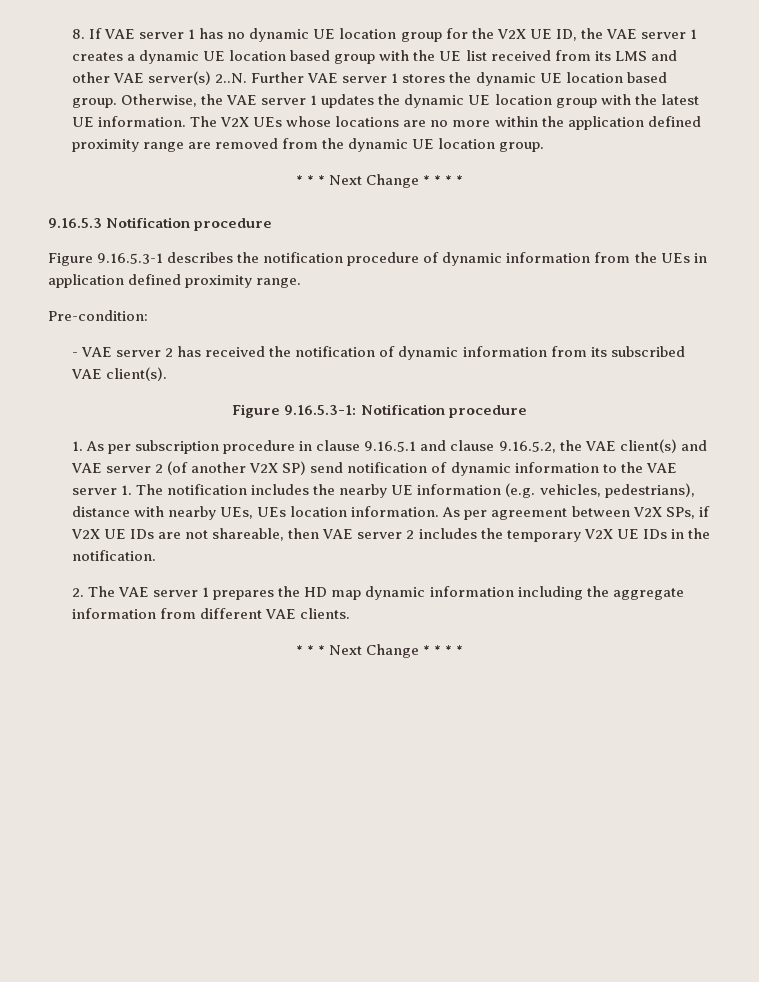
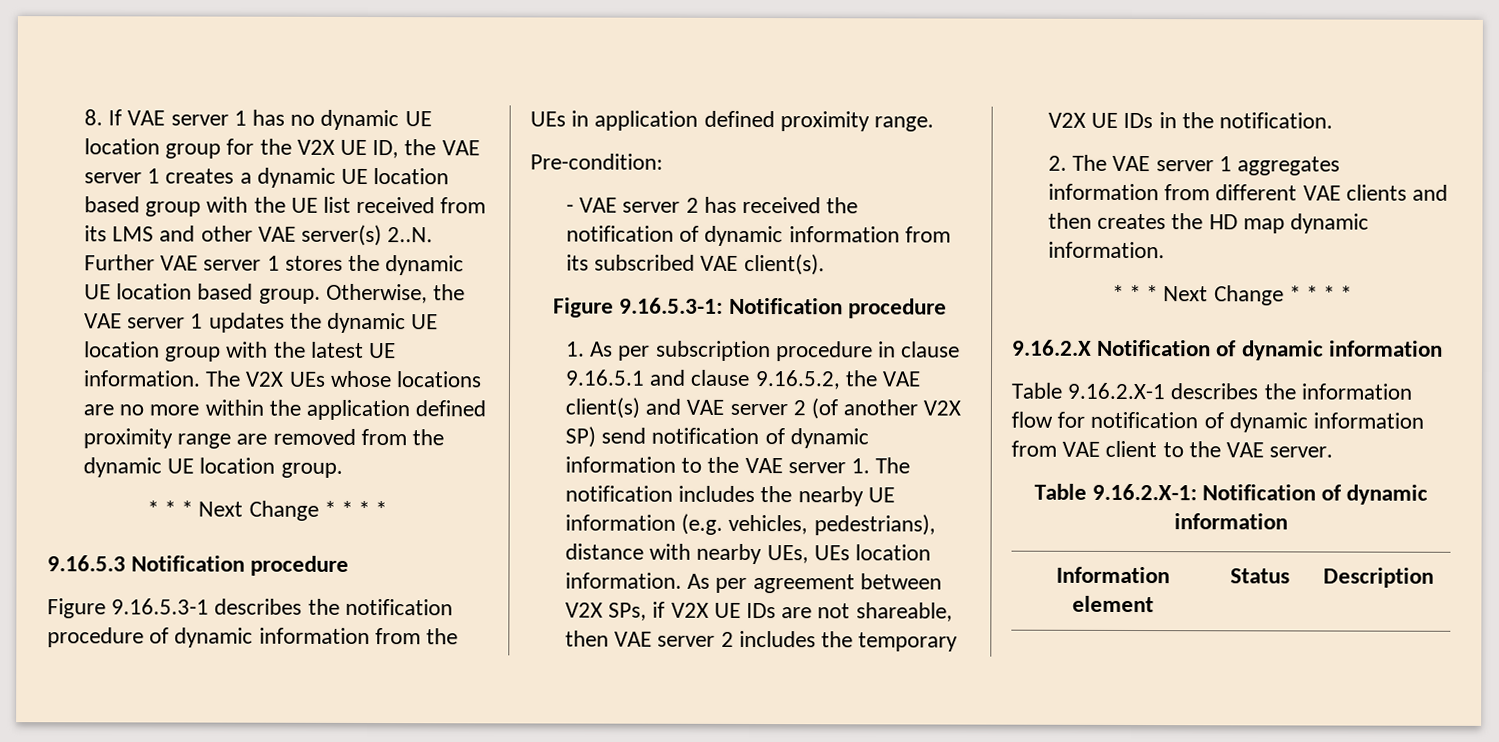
- 2. The VAE server 1 prepares the HD map dynamic information including the aggregate information from different VAE clients.
+ 2. The VAE server 1 aggregates information from different VAE clients and then creates the HD map dynamic information.
  * * * Next Change * * * *
+ 9.16.2.X Notification of dynamic information
+ Table 9.16.2.X-1 describes the information flow for notification of dynamic information from VAE client to the VAE server.
+ Table 9.16.2.X-1: Notification of dynamic information
+ Information element | Status | Description

